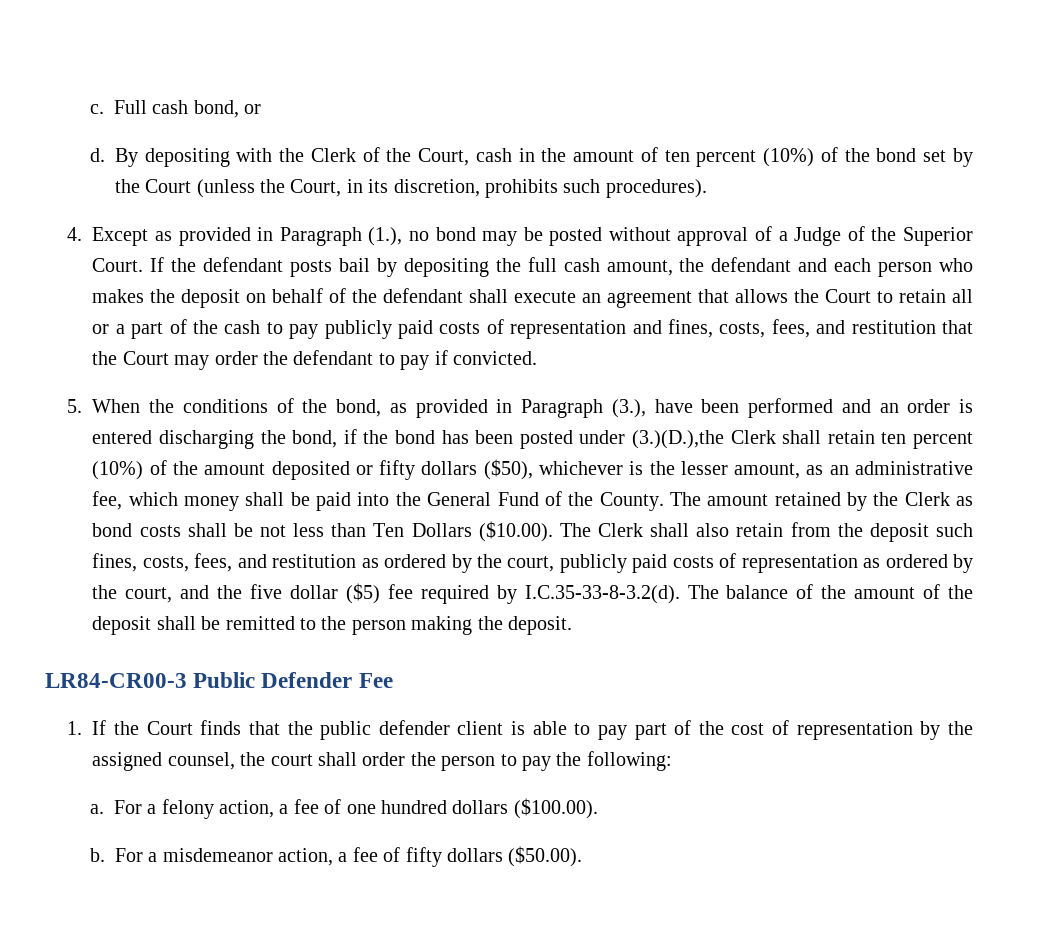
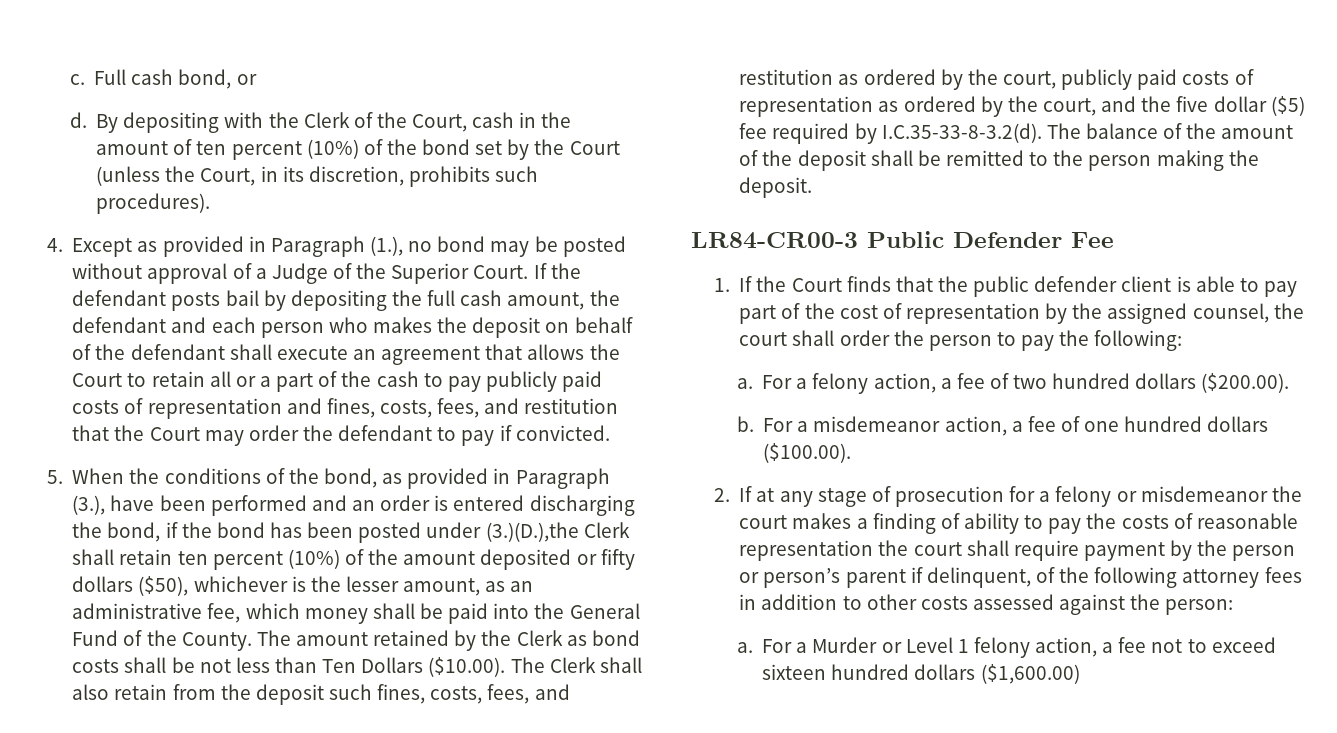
- For a felony action, a fee of one hundred dollars ($100.00).
+ For a felony action, a fee of two hundred dollars ($200.00).
- For a misdemeanor action, a fee of fifty dollars ($50.00).
+ For a misdemeanor action, a fee of one hundred dollars ($100.00).
+ 2. If at any stage of prosecution for a felony or misdemeanor the court makes a finding of ability to pay the costs of reasonable representation the court shall require payment by the person or person’s parent if delinquent, of the following attorney fees in addition to other costs assessed against the person:
+ a. For a Murder or Level 1 felony action, a fee not to exceed sixteen hundred dollars ($1,600.00)

